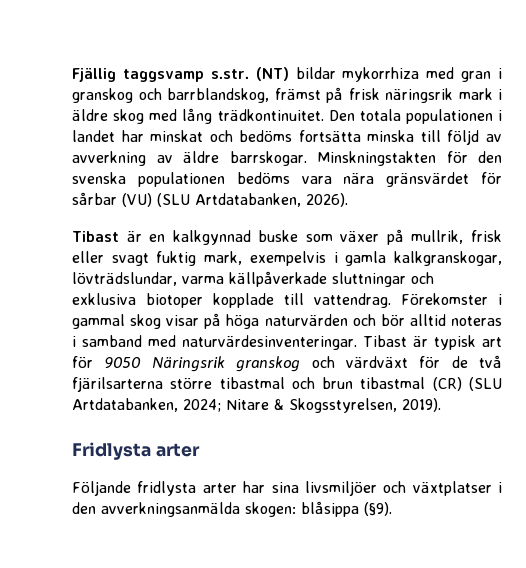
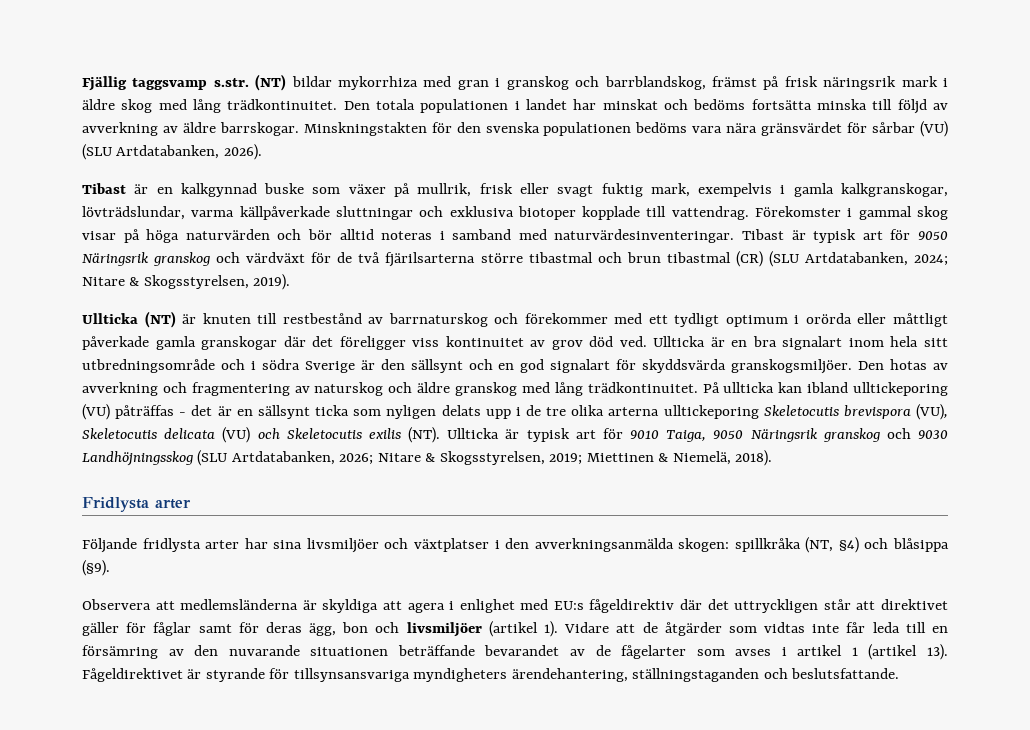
+ Ullticka (NT) är knuten till restbestånd av barrnaturskog och förekommer med ett tydligt optimum i orörda eller måttligt påverkade gamla granskogar där det föreligger viss kontinuitet av grov död ved. Ullticka är en bra signalart inom hela sitt utbredningsområde och i södra Sverige är den sällsynt och en god signalart för skyddsvärda granskogsmiljöer. Den hotas av avverkning och fragmentering av naturskog och äldre granskog med lång trädkontinuitet. På ullticka kan ibland ulltickeporing (VU) påträffas - det är en sällsynt ticka som nyligen delats upp i de tre olika arterna ulltickeporing Skeletocutis brevispora (VU), Skeletocutis delicata (VU) och Skeletocutis exilis (NT). Ullticka är typisk art för 9010 Taiga, 9050 Näringsrik granskog och 9030 Landhöjningsskog (SLU Artdatabanken, 2026; Nitare & Skogsstyrelsen, 2019; Miettinen & Niemelä, 2018).
- Följande fridlysta arter har sina livsmiljöer och växtplatser i den avverkningsanmälda skogen: blåsippa (§9).
+ Följande fridlysta arter har sina livsmiljöer och växtplatser i den avverkningsanmälda skogen: spillkråka (NT, §4) och blåsippa (§9).
+ Observera att medlemsländerna är skyldiga att agera i enlighet med EU:s fågeldirektiv där det uttryckligen står att direktivet gäller för fåglar samt för deras ägg, bon och livsmiljöer (artikel 1). Vidare att de åtgärder som vidtas inte får leda till en försämring av den nuvarande situationen beträffande bevarandet av de fågelarter som avses i artikel 1 (artikel 13). Fågeldirektivet är styrande för tillsynsansvariga myndigheters ärendehantering, ställningstaganden och beslutsfattande.

